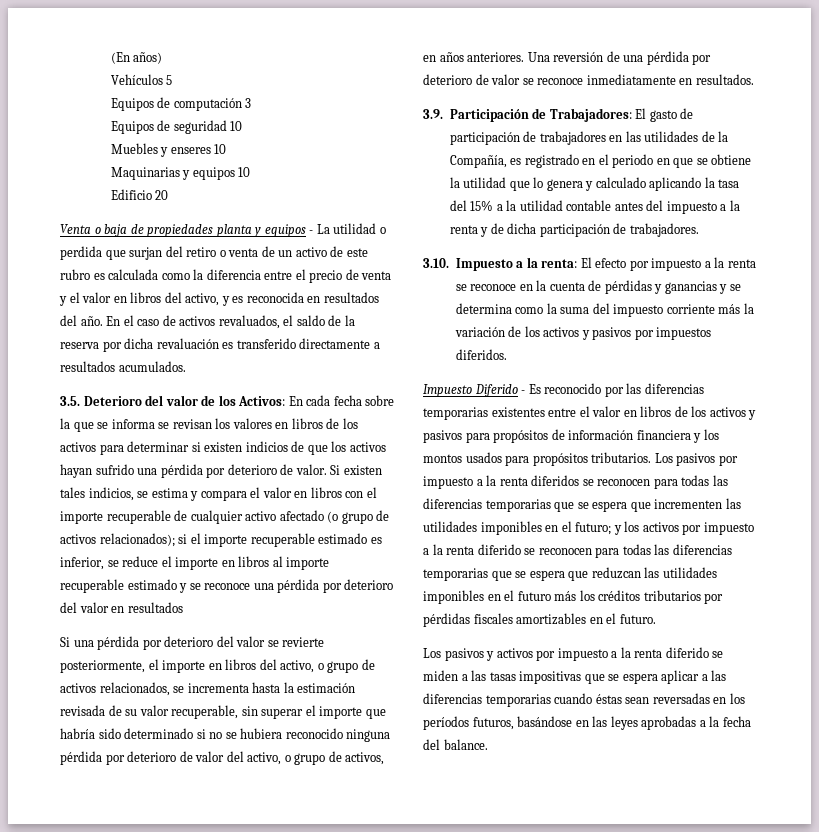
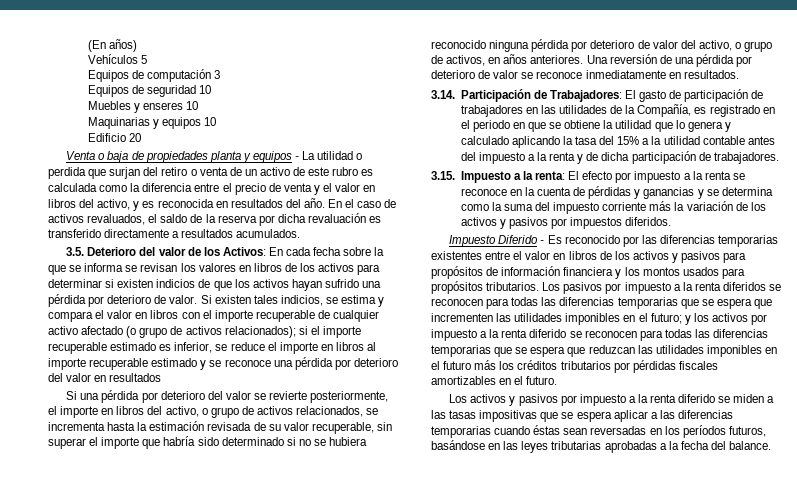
- 3.9. Participación de Trabajadores: El gasto de participación de trabajadores en las utilidades de la Compañía, es registrado en el periodo en que se obtiene la utilidad que lo genera y calculado aplicando la tasa del 15% a la utilidad contable antes del impuesto a la renta y de dicha participación de trabajadores.
+ 3.14. Participación de Trabajadores: El gasto de participación de trabajadores en las utilidades de la Compañía, es registrado en el periodo en que se obtiene la utilidad que lo genera y calculado aplicando la tasa del 15% a la utilidad contable antes del impuesto a la renta y de dicha participación de trabajadores.
- 3.10. Impuesto a la renta: El efecto por impuesto a la renta se reconoce en la cuenta de pérdidas y ganancias y se determina como la suma del impuesto corriente más la variación de los activos y pasivos por impuestos diferidos.
+ 3.15. Impuesto a la renta: El efecto por impuesto a la renta se reconoce en la cuenta de pérdidas y ganancias y se determina como la suma del impuesto corriente más la variación de los activos y pasivos por impuestos diferidos.
- Los pasivos y activos por impuesto a la renta diferido se miden a las tasas impositivas que se espera aplicar a las diferencias temporarias cuando éstas sean reversadas en los períodos futuros, basándose en las leyes aprobadas a la fecha del balance.
+ Los activos y pasivos por impuesto a la renta diferido se miden a las tasas impositivas que se espera aplicar a las diferencias temporarias cuando éstas sean reversadas en los períodos futuros, basándose en las leyes tributarias aprobadas a la fecha del balance.

